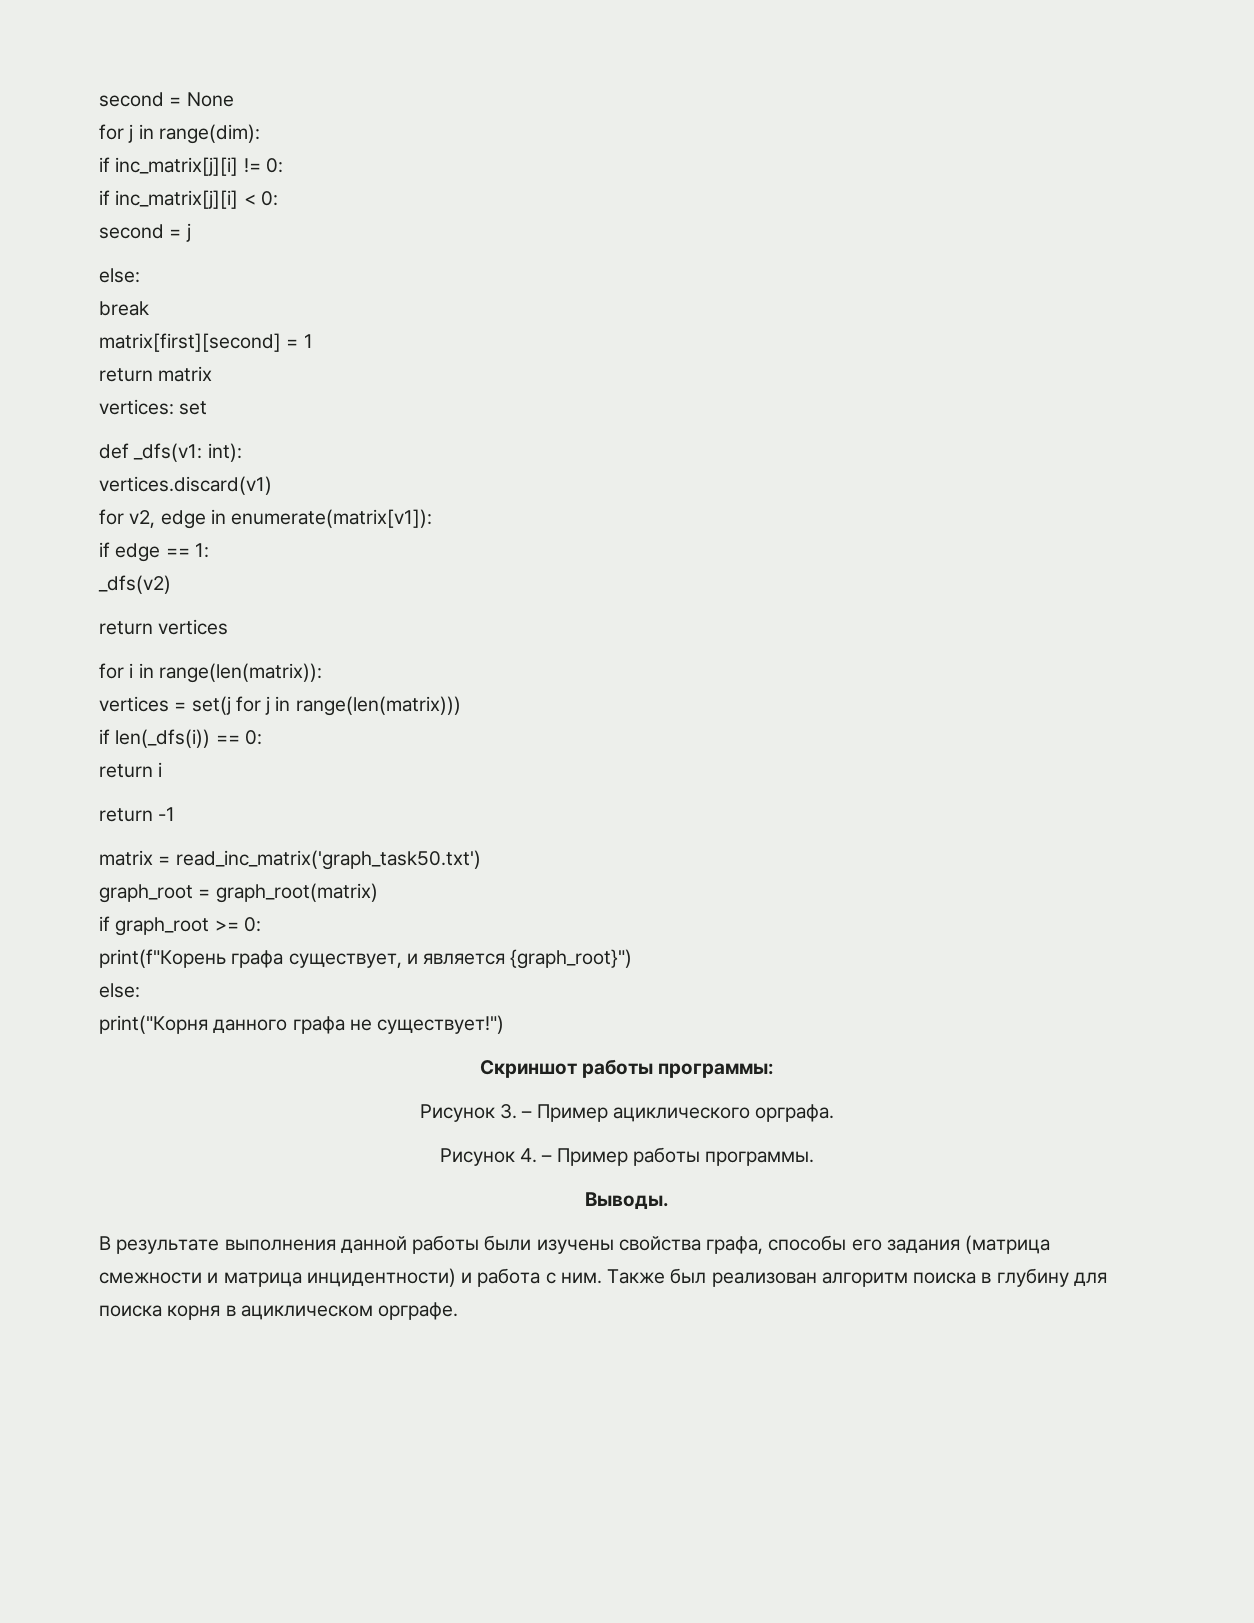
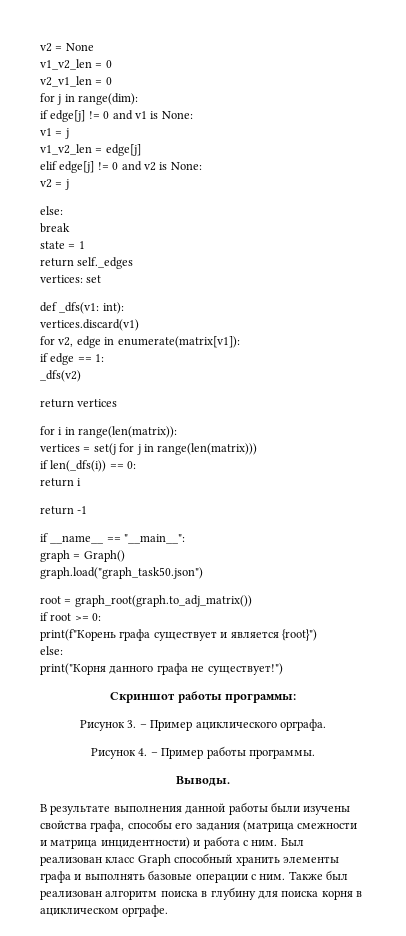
- second = None
+ v2 = None
+ v1_v2_len = 0
+ v2_v1_len = 0
- if inc_matrix[j][i] != 0:
- if inc_matrix[j][i] < 0:
- second = j
+ if edge[j] != 0 and v1 is None:
+ v1 = j
+ v1_v2_len = edge[j]
+ elif edge[j] != 0 and v2 is None:
+ v2 = j
- matrix[first][second] = 1
+ state = 1
- return matrix
+ return self._edges
- matrix = read_inc_matrix('graph_task50.txt')
- graph_root = graph_root(matrix)
- if graph_root >= 0:
+ if __name__ == "__main__":
+ graph = Graph()
+ graph.load("graph_task50.json")
+ root = graph_root(graph.to_adj_matrix())
+ if root >= 0:
- print(f"Корень графа существует, и является {graph_root}")
+ print(f"Корень графа существует и является {root}")
+ Был реализован класс Graph способный хранить элементы графа и выполнять базовые операции с ним.

